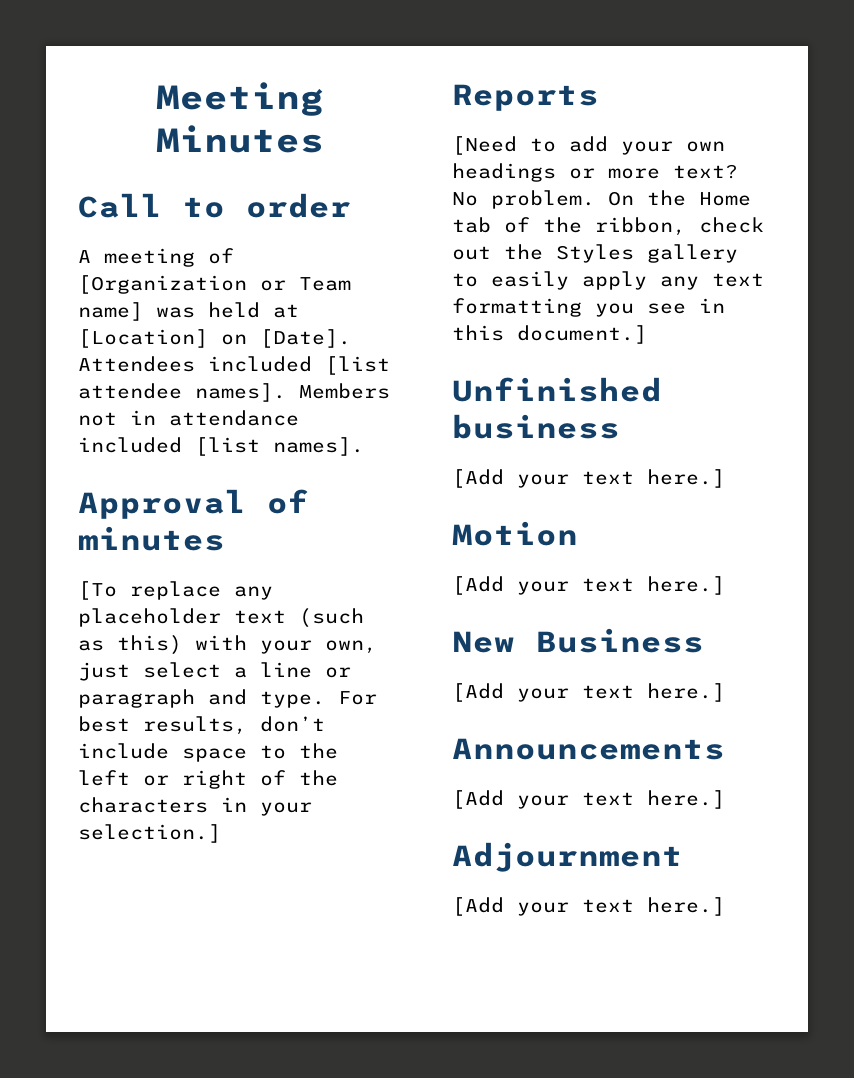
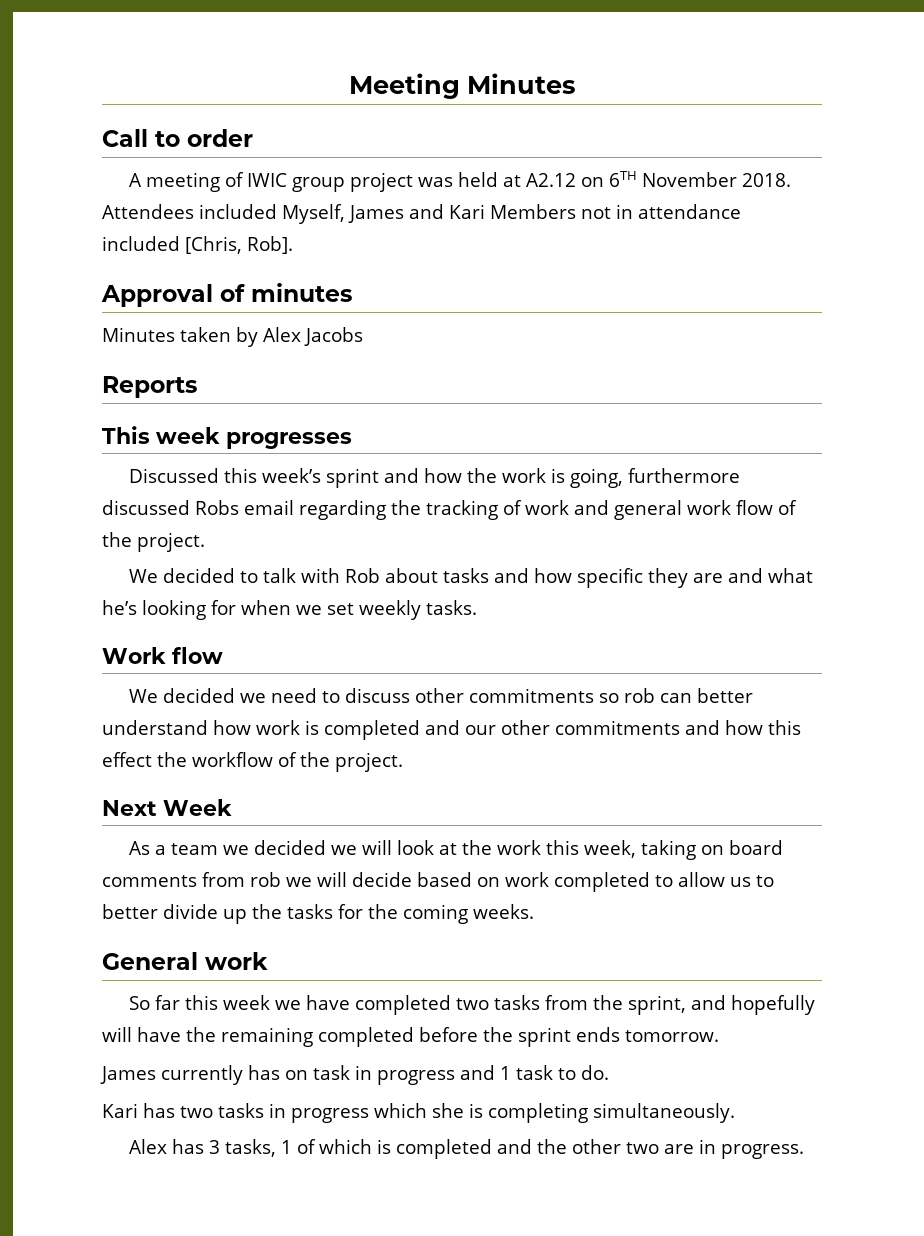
- A meeting of [Organization or Team name] was held at [Location] on [Date]. Attendees included [list attendee names]. Members not in attendance included [list names].
+ A meeting of IWIC group project was held at A2.12 on 6TH November 2018. Attendees included Myself, James and Kari Members not in attendance included [Chris, Rob].
- [To replace any placeholder text (such as this) with your own, just select a line or paragraph and type. For best results, don’t include space to the left or right of the characters in your selection.]
+ Minutes taken by Alex Jacobs
  Reports
- [Need to add your own headings or more text? No problem. On the Home tab of the ribbon, check out the Styles gallery to easily apply any text formatting you see in this document.]
- Unfinished business
- [Add your text here.]
- Motion
- [Add your text here.]
- New Business
- [Add your text here.]
- Announcements
- [Add your text here.]
- Adjournment
- [Add your text here.]
+ This week progresses
+ Discussed this week’s sprint and how the work is going, furthermore discussed Robs email regarding the tracking of work and general work flow of the project.
+ We decided to talk with Rob about tasks and how specific they are and what he’s looking for when we set weekly tasks.
+ Work flow
+ We decided we need to discuss other commitments so rob can better understand how work is completed and our other commitments and how this effect the workflow of the project.
+ Next Week
+ As a team we decided we will look at the work this week, taking on board comments from rob we will decide based on work completed to allow us to better divide up the tasks for the coming weeks.
+ General work
+ So far this week we have completed two tasks from the sprint, and hopefully will have the remaining completed before the sprint ends tomorrow.
+ James currently has on task in progress and 1 task to do.
+ Kari has two tasks in progress which she is completing simultaneously.
+ Alex has 3 tasks, 1 of which is completed and the other two are in progress.

